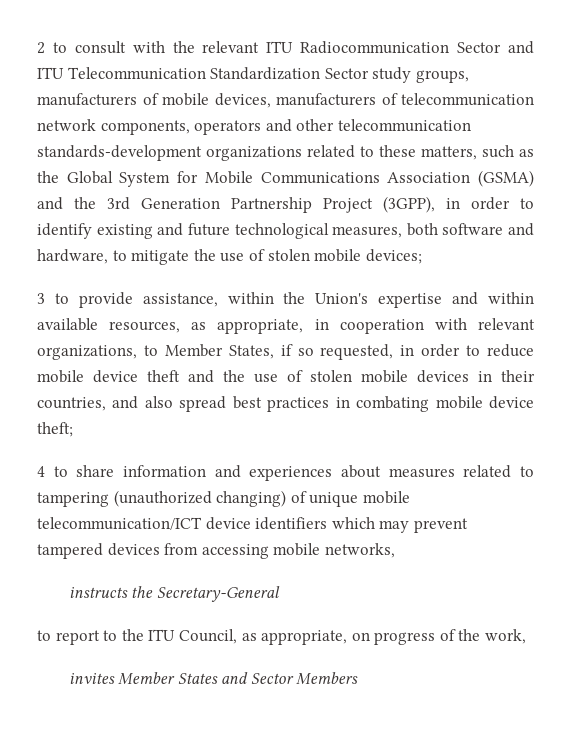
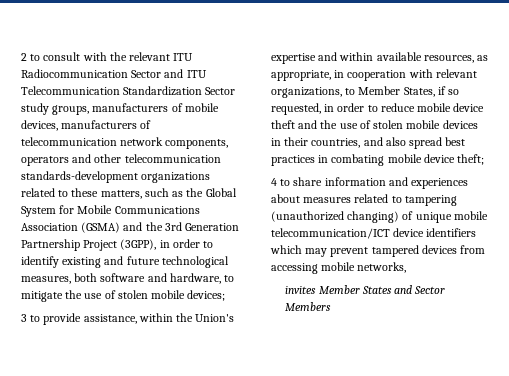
- instructs the Secretary-General
- to report to the ITU Council, as appropriate, on progress of the work,

